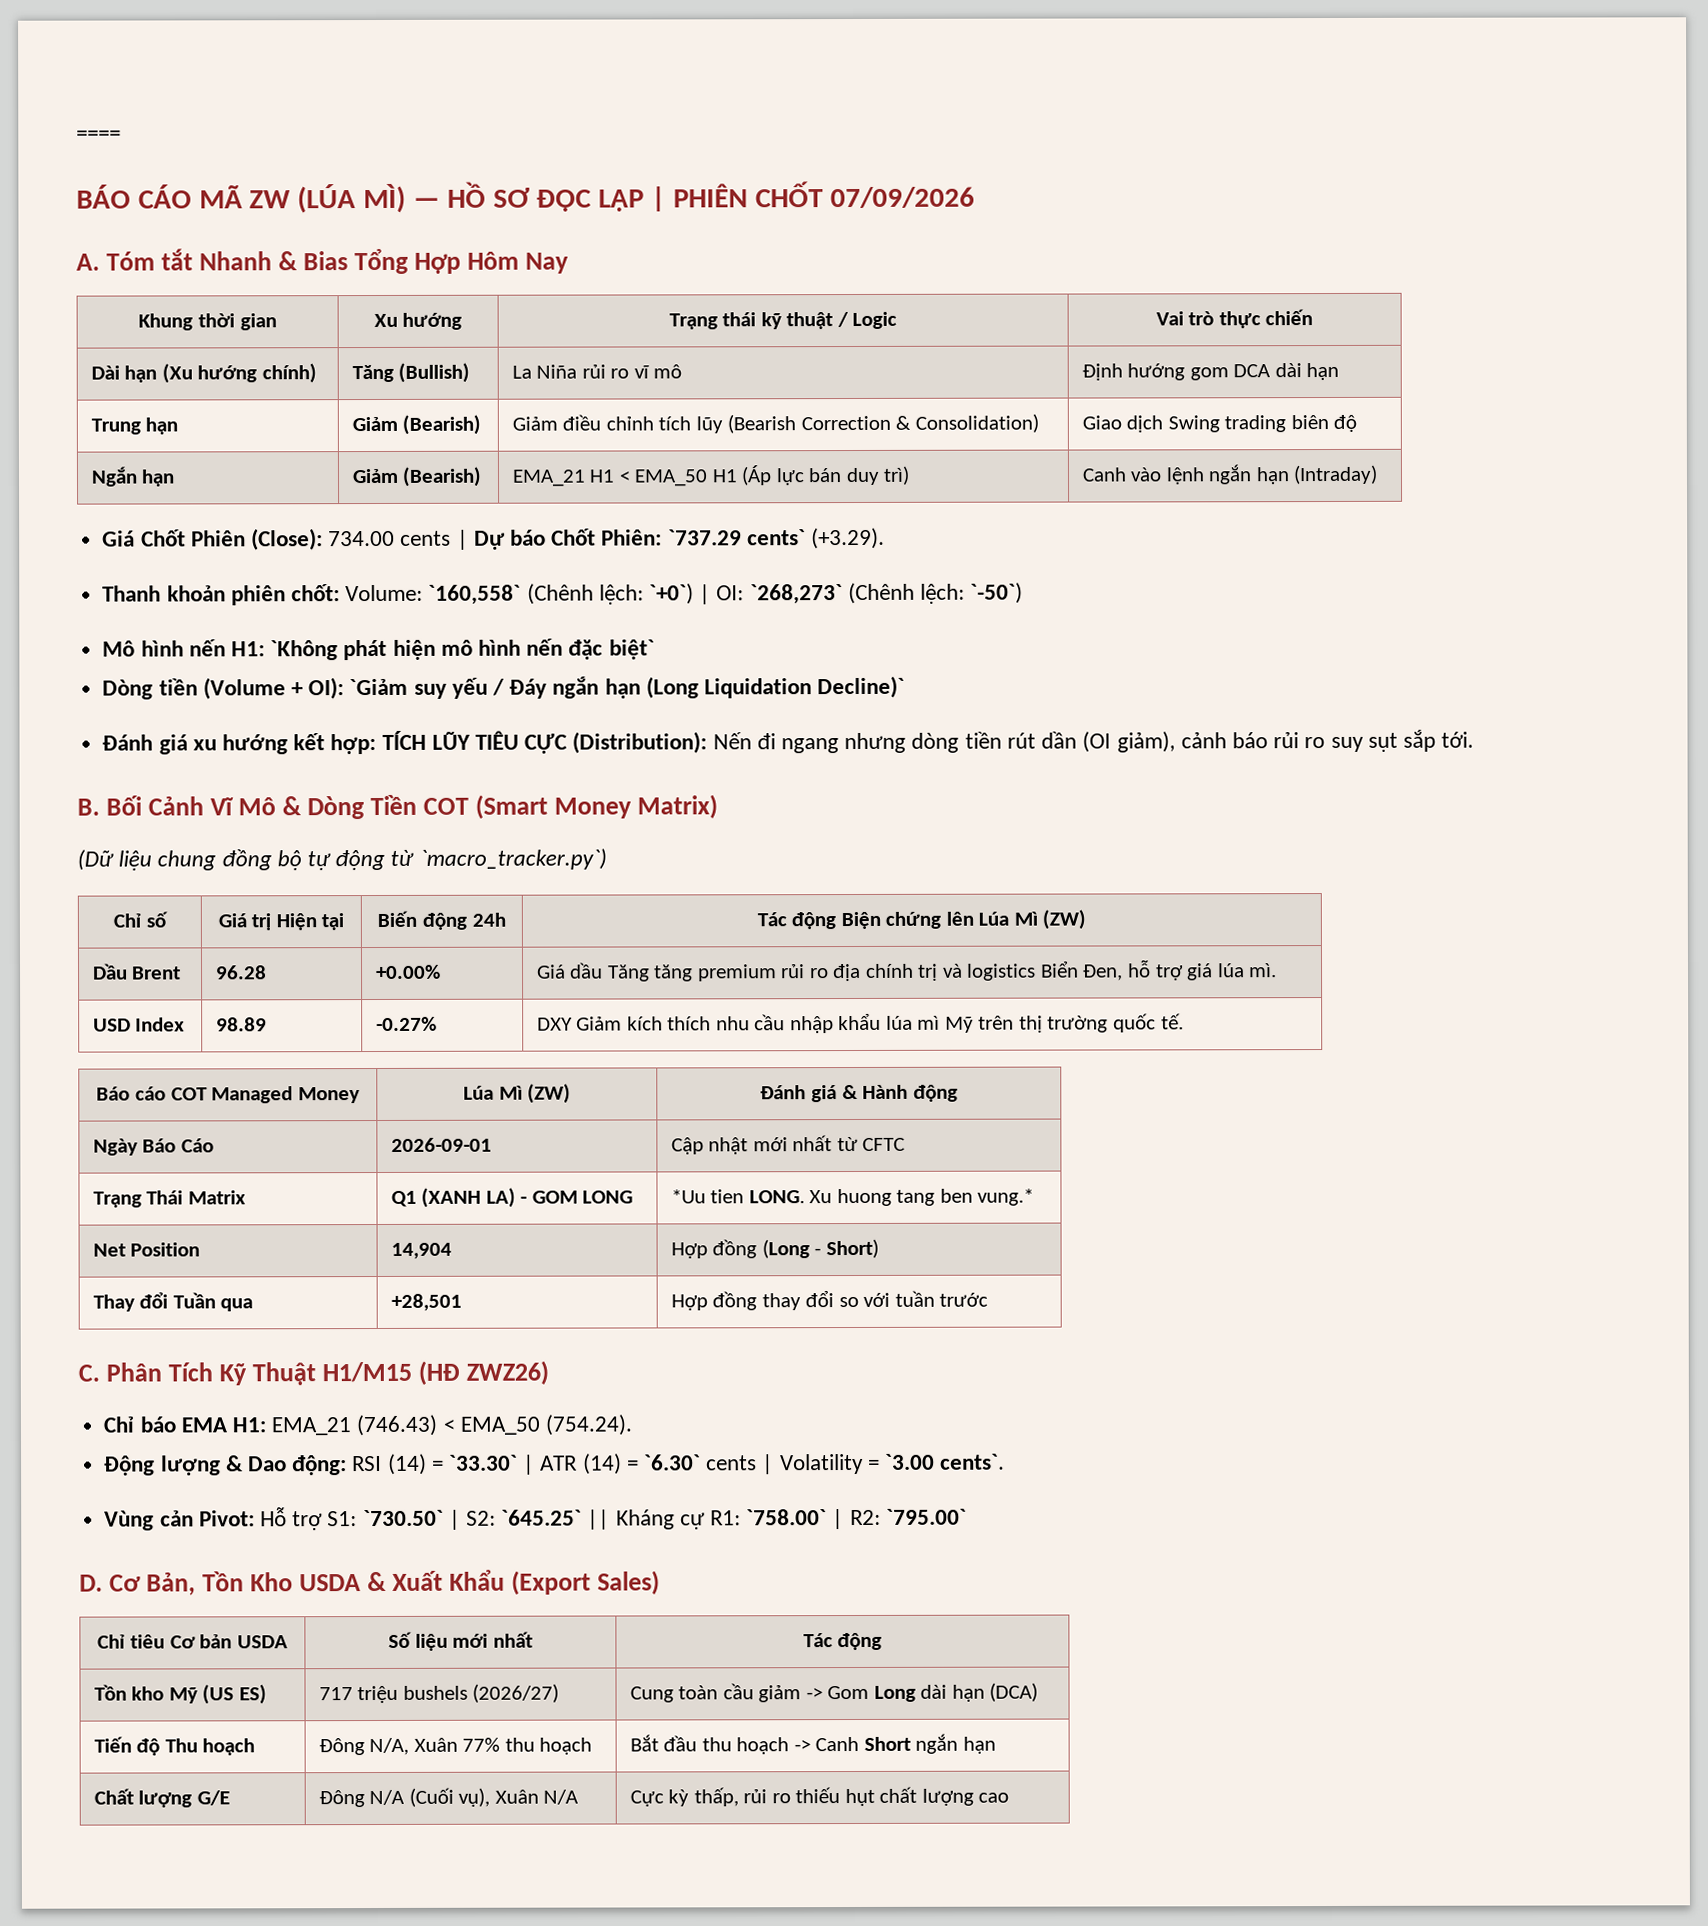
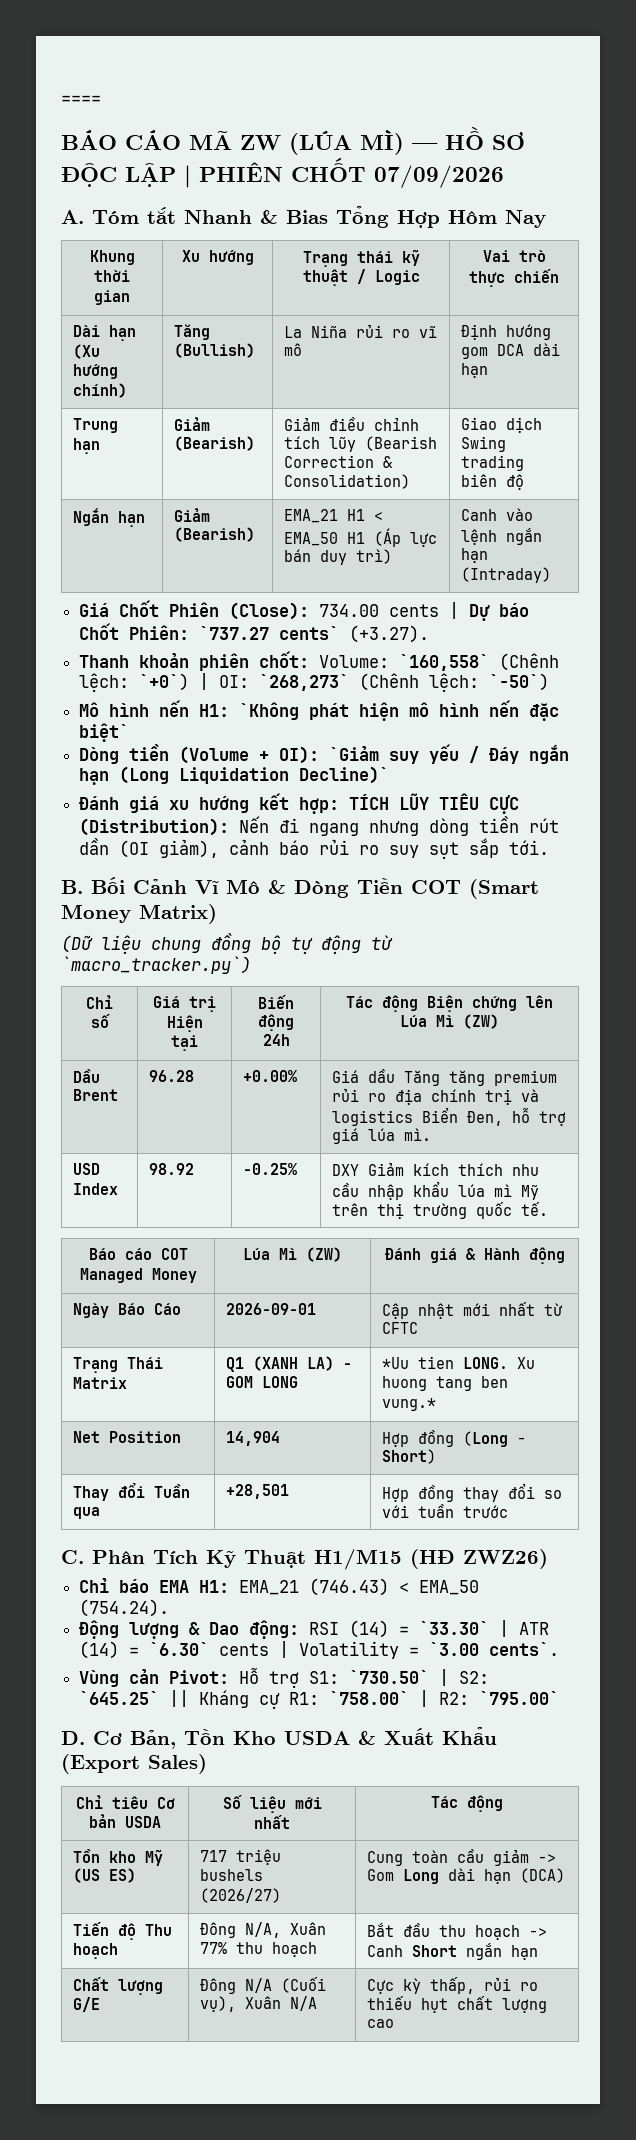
- Giá Chốt Phiên (Close): 734.00 cents | Dự báo Chốt Phiên: `737.29 cents` (+3.29).
+ Giá Chốt Phiên (Close): 734.00 cents | Dự báo Chốt Phiên: `737.27 cents` (+3.27).
- USD Index | 98.89 | -0.27% | DXY Giảm kích thích nhu cầu nhập khẩu lúa mì Mỹ trên thị trường quốc tế.
+ USD Index | 98.92 | -0.25% | DXY Giảm kích thích nhu cầu nhập khẩu lúa mì Mỹ trên thị trường quốc tế.

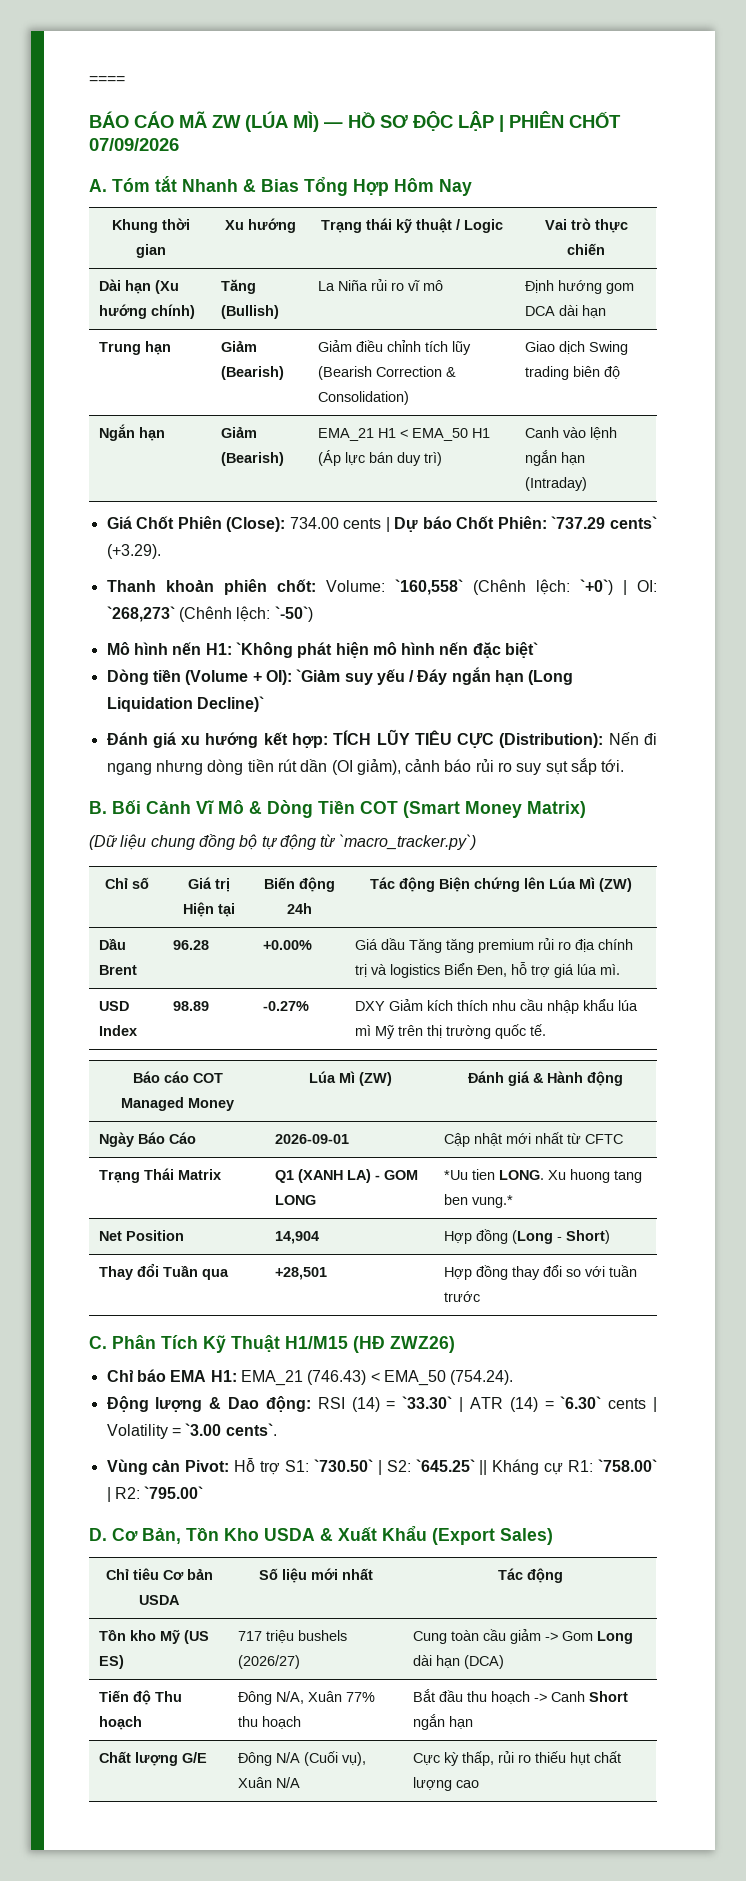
- Giá Chốt Phiên (Close): 734.00 cents | Dự báo Chốt Phiên: `737.27 cents` (+3.27).
+ Giá Chốt Phiên (Close): 734.00 cents | Dự báo Chốt Phiên: `737.29 cents` (+3.29).
- USD Index | 98.92 | -0.25% | DXY Giảm kích thích nhu cầu nhập khẩu lúa mì Mỹ trên thị trường quốc tế.
+ USD Index | 98.89 | -0.27% | DXY Giảm kích thích nhu cầu nhập khẩu lúa mì Mỹ trên thị trường quốc tế.

